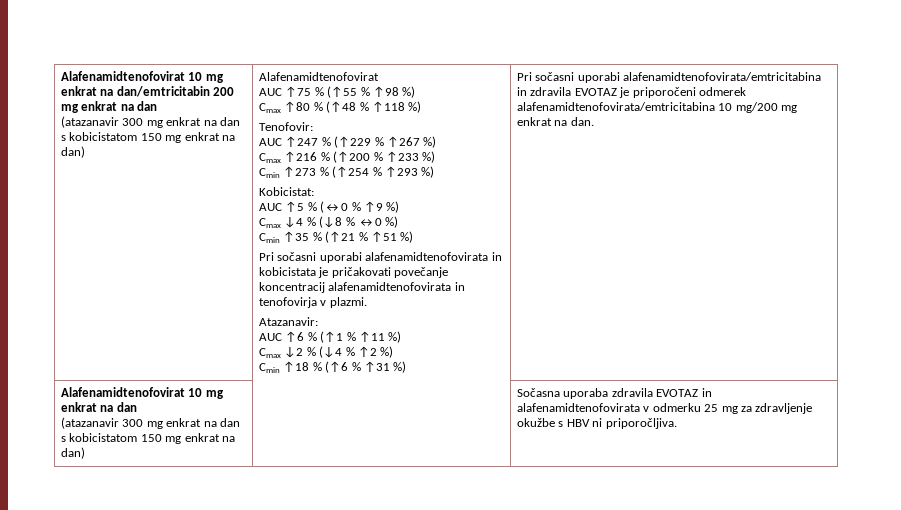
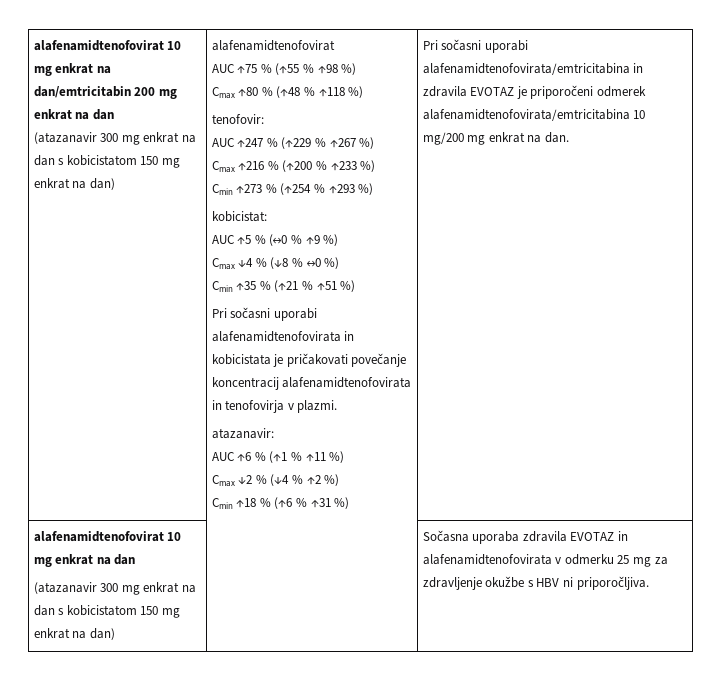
- Alafenamidtenofovirat 10 mg enkrat na dan/emtricitabin 200 mg enkrat na dan
+ alafenamidtenofovirat 10 mg enkrat na dan/emtricitabin 200 mg enkrat na dan
- (atazanavir 300 mg enkrat na dan s kobicistatom 150 mg enkrat na dan) | Alafenamidtenofovirat
+ (atazanavir 300 mg enkrat na dan s kobicistatom 150 mg enkrat na dan) | alafenamidtenofovirat
- Tenofovir:
+ tenofovir:
- Kobicistat:
+ kobicistat:
- Atazanavir:
+ atazanavir:
- Alafenamidtenofovirat 10 mg enkrat na dan
+ alafenamidtenofovirat 10 mg enkrat na dan

